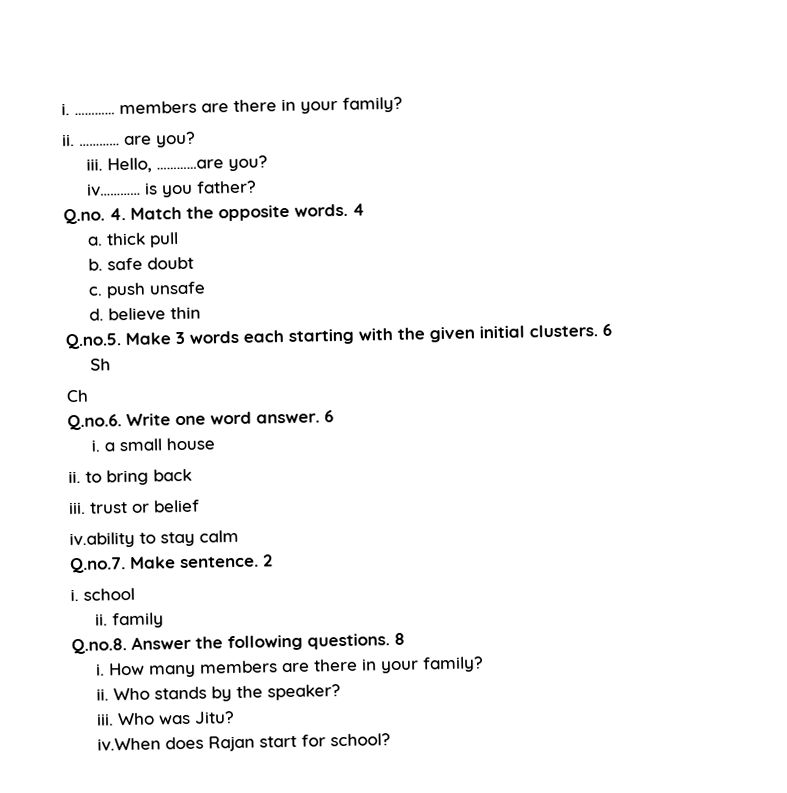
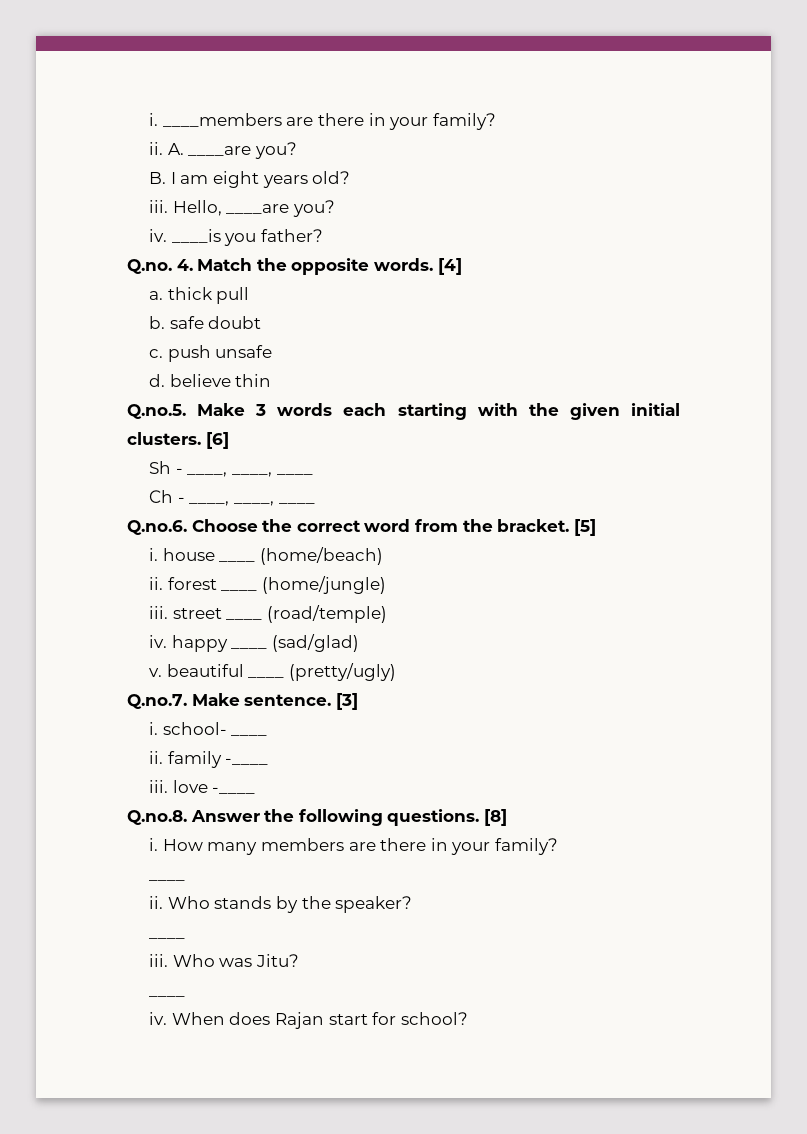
- i. ………… members are there in your family?
- ii. ………… are you?
+ i. ____members are there in your family?
+ ii. A. ____are you?
+ B. I am eight years old?
- Hello, …………are you?
- iv………… is you father?
+ Hello, ____are you?
+ iv. ____is you father?
- 4
+ [4]
- Q.no.5. Make 3 words each starting with the given initial clusters. 6
+ Q.no.5. Make 3 words each starting with the given initial clusters. [6]
- Sh
- Ch
- Q.no.6. Write one word answer. 6
- i. a small house
- ii. to bring back
- iii. trust or belief
- iv.ability to stay calm
+ Sh - ____, ____, ____
+ Ch - ____, ____, ____
+ Q.no.6. Choose the correct word from the bracket. [5]
+ i. house ____ (home/beach)
+ ii. forest ____ (home/jungle)
+ iii. street ____ (road/temple)
+ iv. happy ____ (sad/glad)
+ v. beautiful ____ (pretty/ugly)
- 2
- i. school
+ [3]
+ i. school- ____
- ii. family
+ ii. family -____
+ iii. love -____
- 8
+ [8]
  How many members are there in your family?
+ ____
  Who stands by the speaker?
+ ____
  Who was Jitu?
- iv.When does Rajan start for school?
+ ____
+ iv. When does Rajan start for school?

